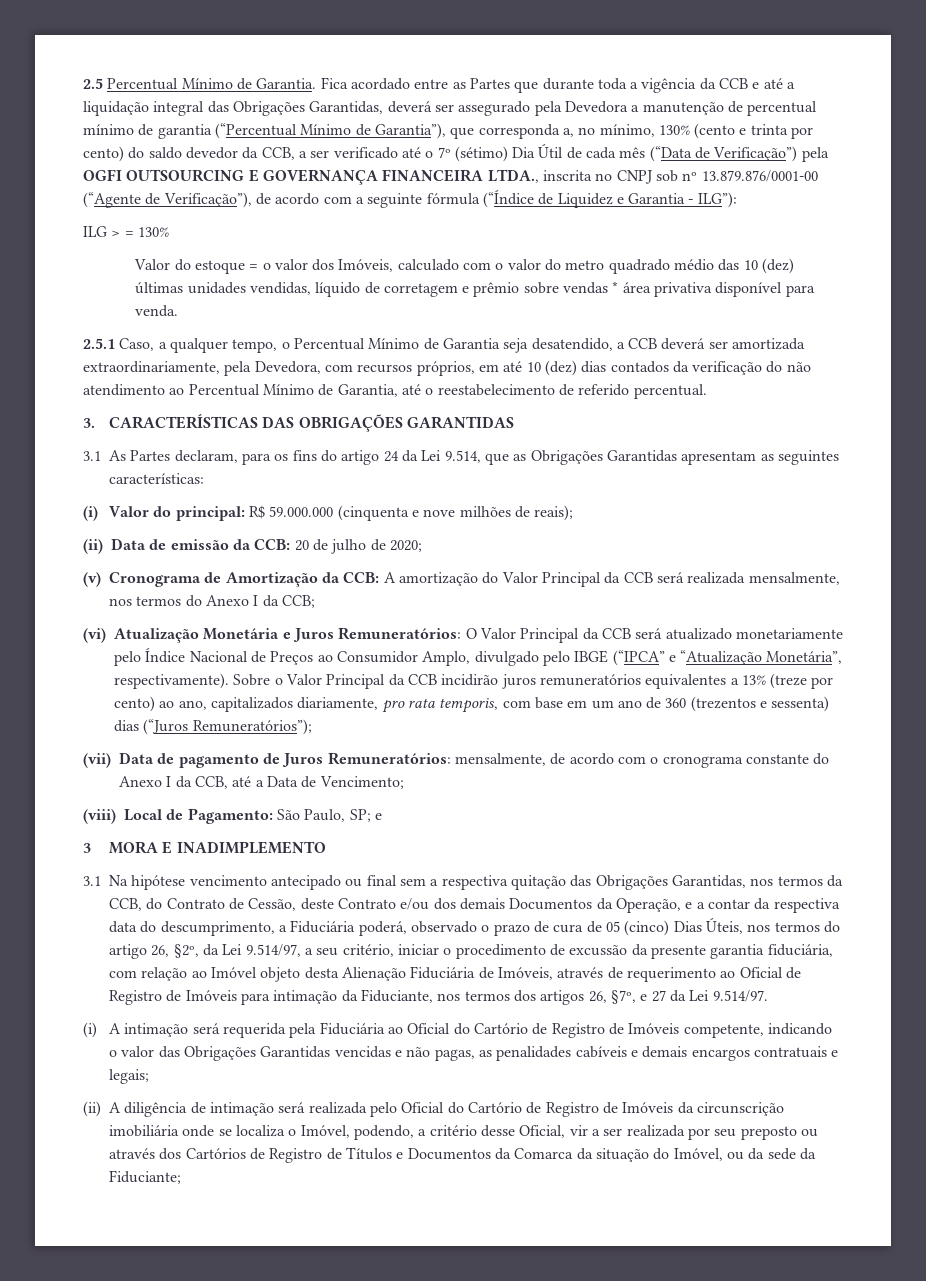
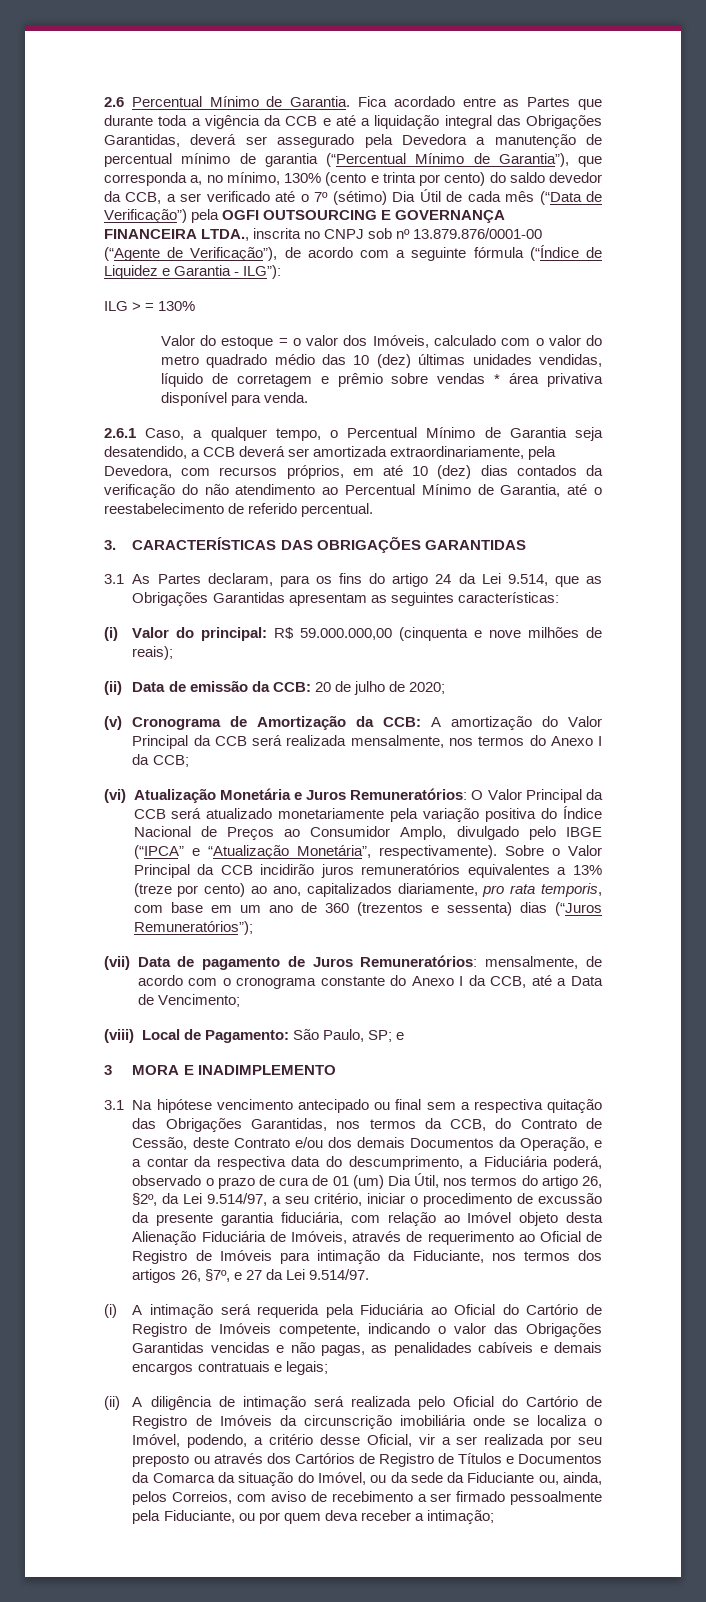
- 2.5 Percentual Mínimo de Garantia.
+ 2.6 Percentual Mínimo de Garantia.
- 2.5.1 Caso, a qualquer tempo, o Percentual Mínimo de Garantia seja desatendido, a CCB deverá ser amortizada extraordinariamente, pela Devedora, com recursos próprios, em até 10 (dez) dias contados da verificação do não atendimento ao Percentual Mínimo de Garantia, até o reestabelecimento de referido percentual.
+ 2.6.1 Caso, a qualquer tempo, o Percentual Mínimo de Garantia seja desatendido, a CCB deverá ser amortizada extraordinariamente, pela Devedora, com recursos próprios, em até 10 (dez) dias contados da verificação do não atendimento ao Percentual Mínimo de Garantia, até o reestabelecimento de referido percentual.
- (i) Valor do principal: R$ 59.000.000 (cinquenta e nove milhões de reais);
+ (i) Valor do principal: R$ 59.000.000,00 (cinquenta e nove milhões de reais);
- (vi) Atualização Monetária e Juros Remuneratórios: O Valor Principal da CCB será atualizado monetariamente pelo Índice Nacional de Preços ao Consumidor Amplo, divulgado pelo IBGE (“IPCA” e “Atualização Monetária”, respectivamente).
+ (vi) Atualização Monetária e Juros Remuneratórios: O Valor Principal da CCB será atualizado monetariamente pela variação positiva do Índice Nacional de Preços ao Consumidor Amplo, divulgado pelo IBGE (“IPCA” e “Atualização Monetária”, respectivamente).
- 3.1 Na hipótese vencimento antecipado ou final sem a respectiva quitação das Obrigações Garantidas, nos termos da CCB, do Contrato de Cessão, deste Contrato e/ou dos demais Documentos da Operação, e a contar da respectiva data do descumprimento, a Fiduciária poderá, observado o prazo de cura de 05 (cinco) Dias Úteis, nos termos do artigo 26, §2º, da Lei 9.514/97, a seu critério, iniciar o procedimento de excussão da presente garantia fiduciária, com relação ao Imóvel objeto desta Alienação Fiduciária de Imóveis, através de requerimento ao Oficial de Registro de Imóveis para intimação da Fiduciante, nos termos dos artigos 26, §7º, e 27 da Lei 9.514/97.
+ 3.1 Na hipótese vencimento antecipado ou final sem a respectiva quitação das Obrigações Garantidas, nos termos da CCB, do Contrato de Cessão, deste Contrato e/ou dos demais Documentos da Operação, e a contar da respectiva data do descumprimento, a Fiduciária poderá, observado o prazo de cura de 01 (um) Dia Útil, nos termos do artigo 26, §2º, da Lei 9.514/97, a seu critério, iniciar o procedimento de excussão da presente garantia fiduciária, com relação ao Imóvel objeto desta Alienação Fiduciária de Imóveis, através de requerimento ao Oficial de Registro de Imóveis para intimação da Fiduciante, nos termos dos artigos 26, §7º, e 27 da Lei 9.514/97.
- (ii) A diligência de intimação será realizada pelo Oficial do Cartório de Registro de Imóveis da circunscrição imobiliária onde se localiza o Imóvel, podendo, a critério desse Oficial, vir a ser realizada por seu preposto ou através dos Cartórios de Registro de Títulos e Documentos da Comarca da situação do Imóvel, ou da sede da Fiduciante;
+ (ii) A diligência de intimação será realizada pelo Oficial do Cartório de Registro de Imóveis da circunscrição imobiliária onde se localiza o Imóvel, podendo, a critério desse Oficial, vir a ser realizada por seu preposto ou através dos Cartórios de Registro de Títulos e Documentos da Comarca da situação do Imóvel, ou da sede da Fiduciante ou, ainda, pelos Correios, com aviso de recebimento a ser firmado pessoalmente pela Fiduciante, ou por quem deva receber a intimação;

